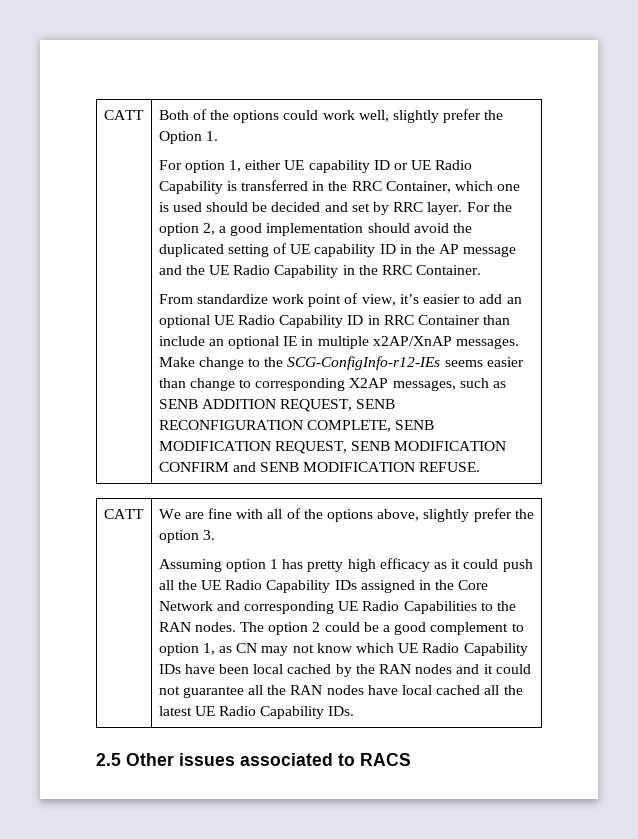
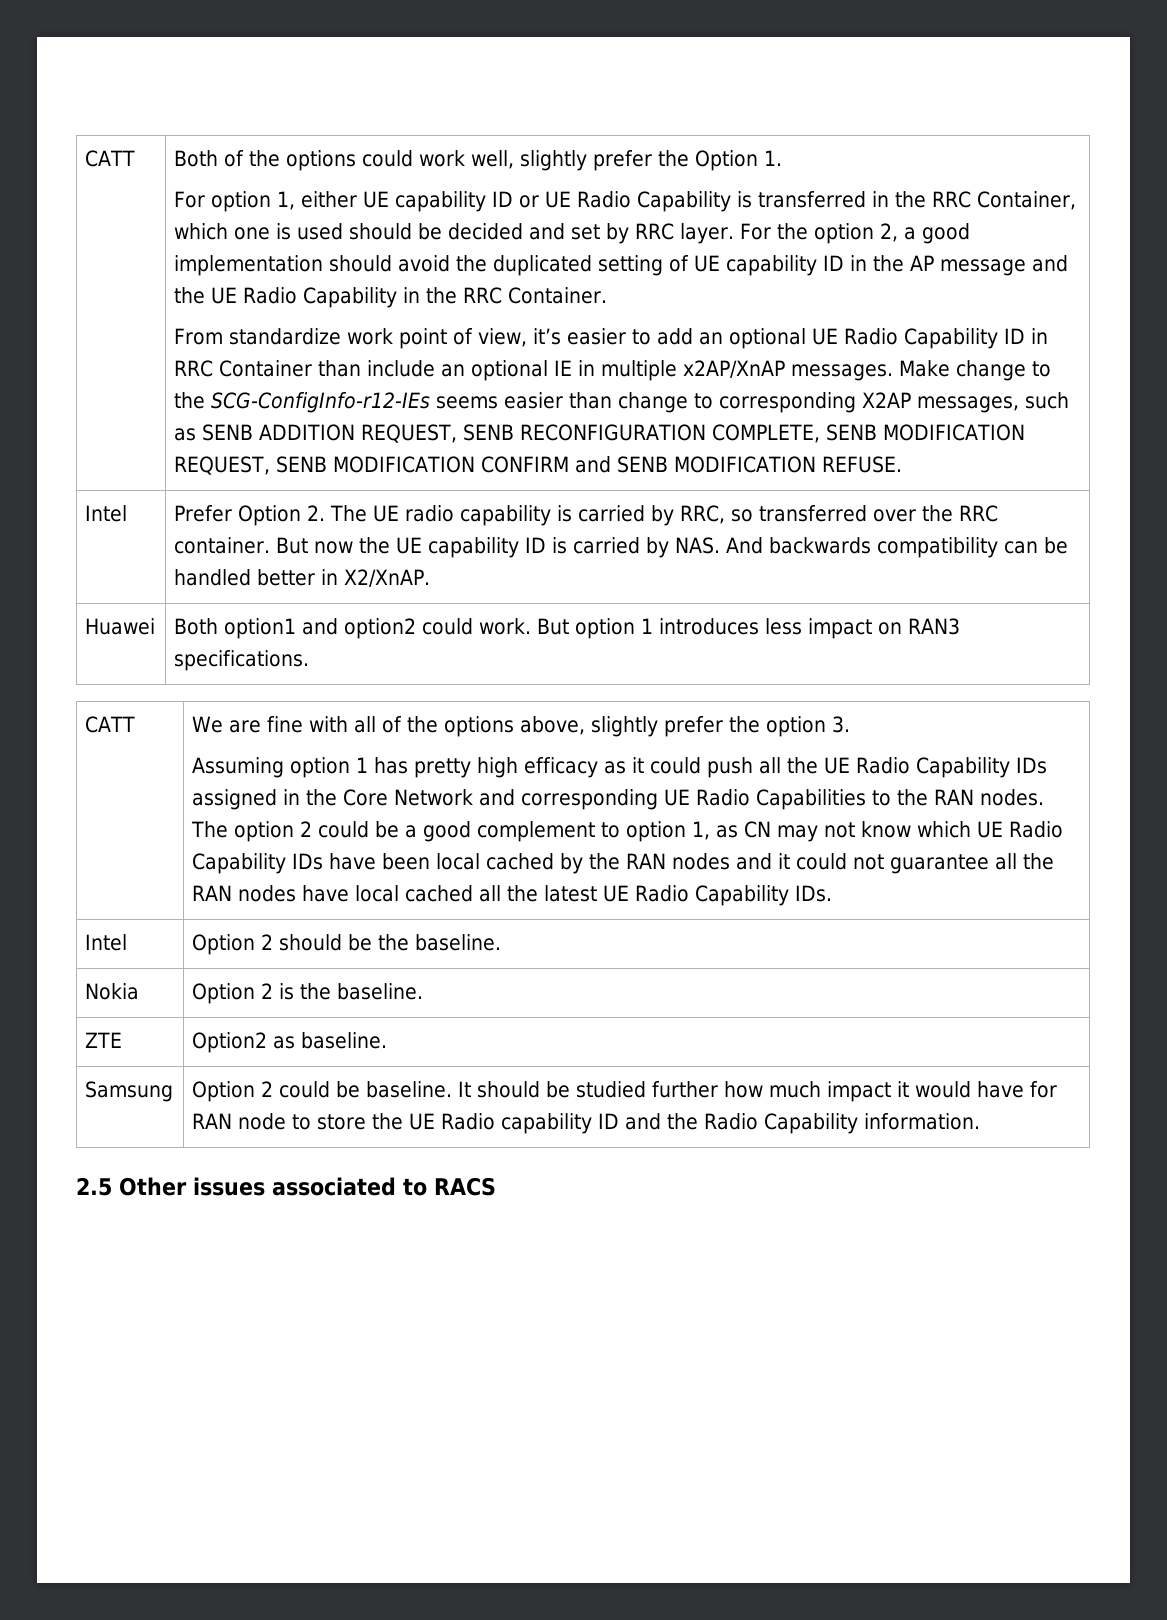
+ Intel | Prefer Option 2. The UE radio capability is carried by RRC, so transferred over the RRC container. But now the UE capability ID is carried by NAS. And backwards compatibility can be handled better in X2/XnAP.
+ Huawei | Both option1 and option2 could work. But option 1 introduces less impact on RAN3 specifications.
+ Intel | Option 2 should be the baseline.
+ Nokia | Option 2 is the baseline.
+ ZTE | Option2 as baseline.
+ Samsung | Option 2 could be baseline. It should be studied further how much impact it would have for RAN node to store the UE Radio capability ID and the Radio Capability information.

